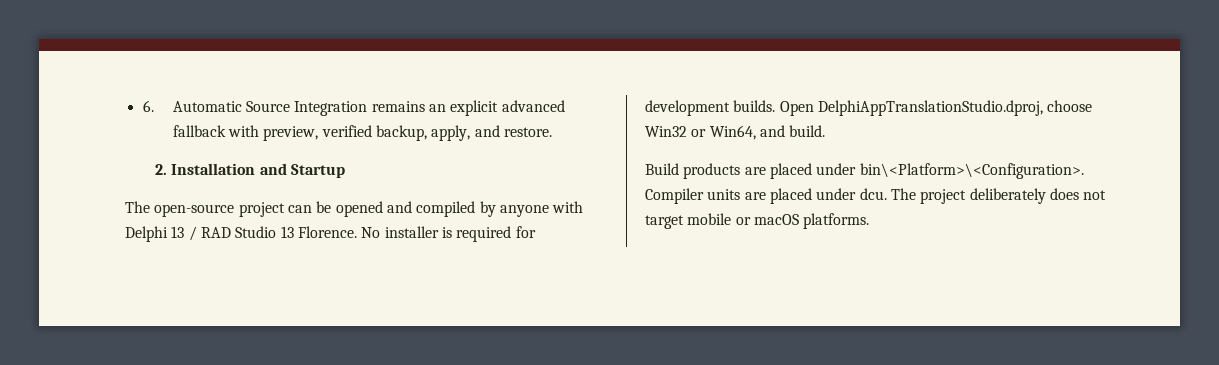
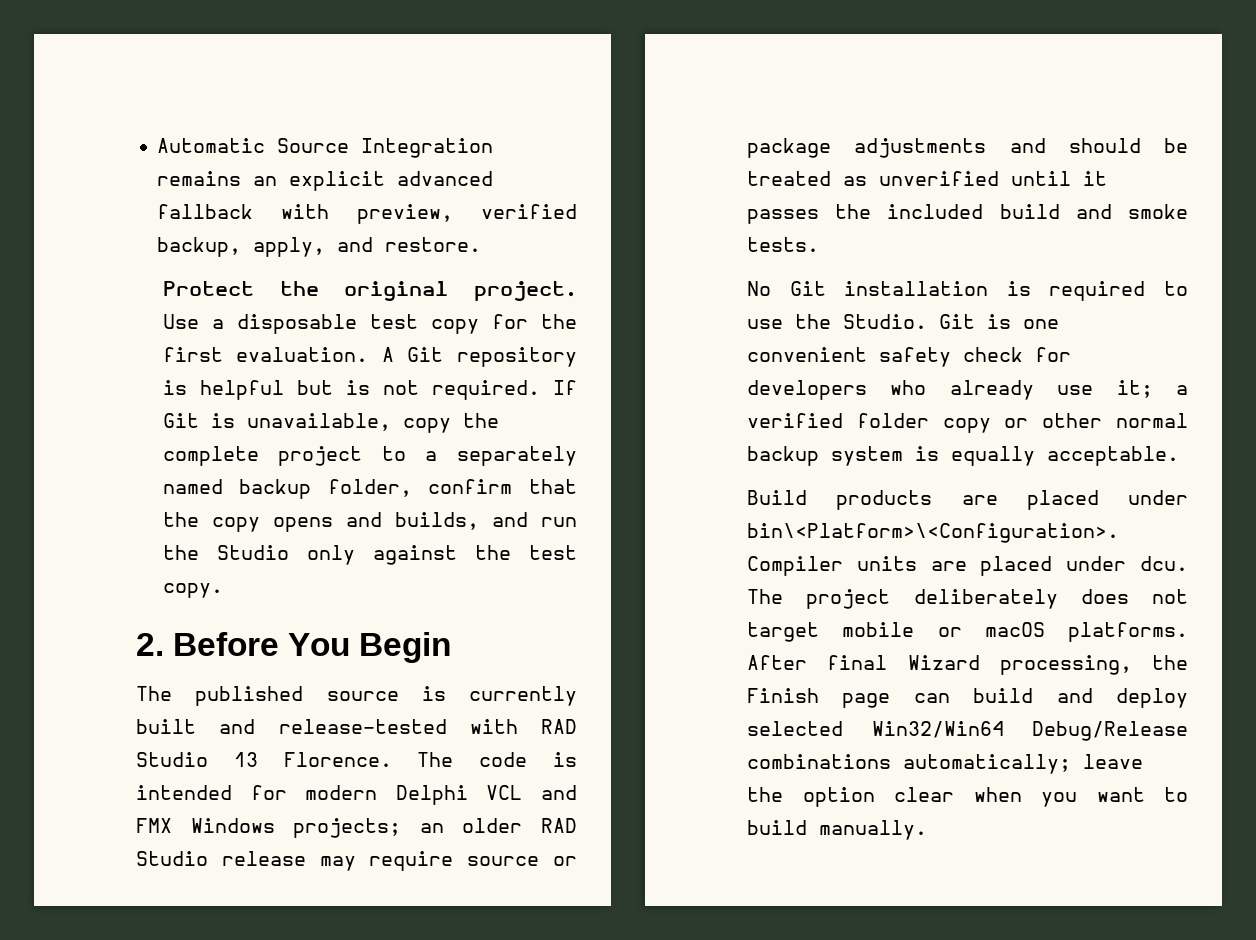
- 6. Automatic Source Integration remains an explicit advanced fallback with preview, verified backup, apply, and restore.
+ Automatic Source Integration remains an explicit advanced fallback with preview, verified backup, apply, and restore.
- 2. Installation and Startup
- The open-source project can be opened and compiled by anyone with Delphi 13 / RAD Studio 13 Florence. No installer is required for development builds. Open DelphiAppTranslationStudio.dproj, choose Win32 or Win64, and build.
+ Protect the original project. Use a disposable test copy for the first evaluation. A Git repository is helpful but is not required. If Git is unavailable, copy the complete project to a separately named backup folder, confirm that the copy opens and builds, and run the Studio only against the test copy.
+ 2. Before You Begin
+ The published source is currently built and release-tested with RAD Studio 13 Florence. The code is intended for modern Delphi VCL and FMX Windows projects; an older RAD Studio release may require source or package adjustments and should be treated as unverified until it passes the included build and smoke tests.
+ No Git installation is required to use the Studio. Git is one convenient safety check for developers who already use it; a verified folder copy or other normal backup system is equally acceptable.
+ After final Wizard processing, the Finish page can build and deploy selected Win32/Win64 Debug/Release combinations automatically; leave the option clear when you want to build manually.

